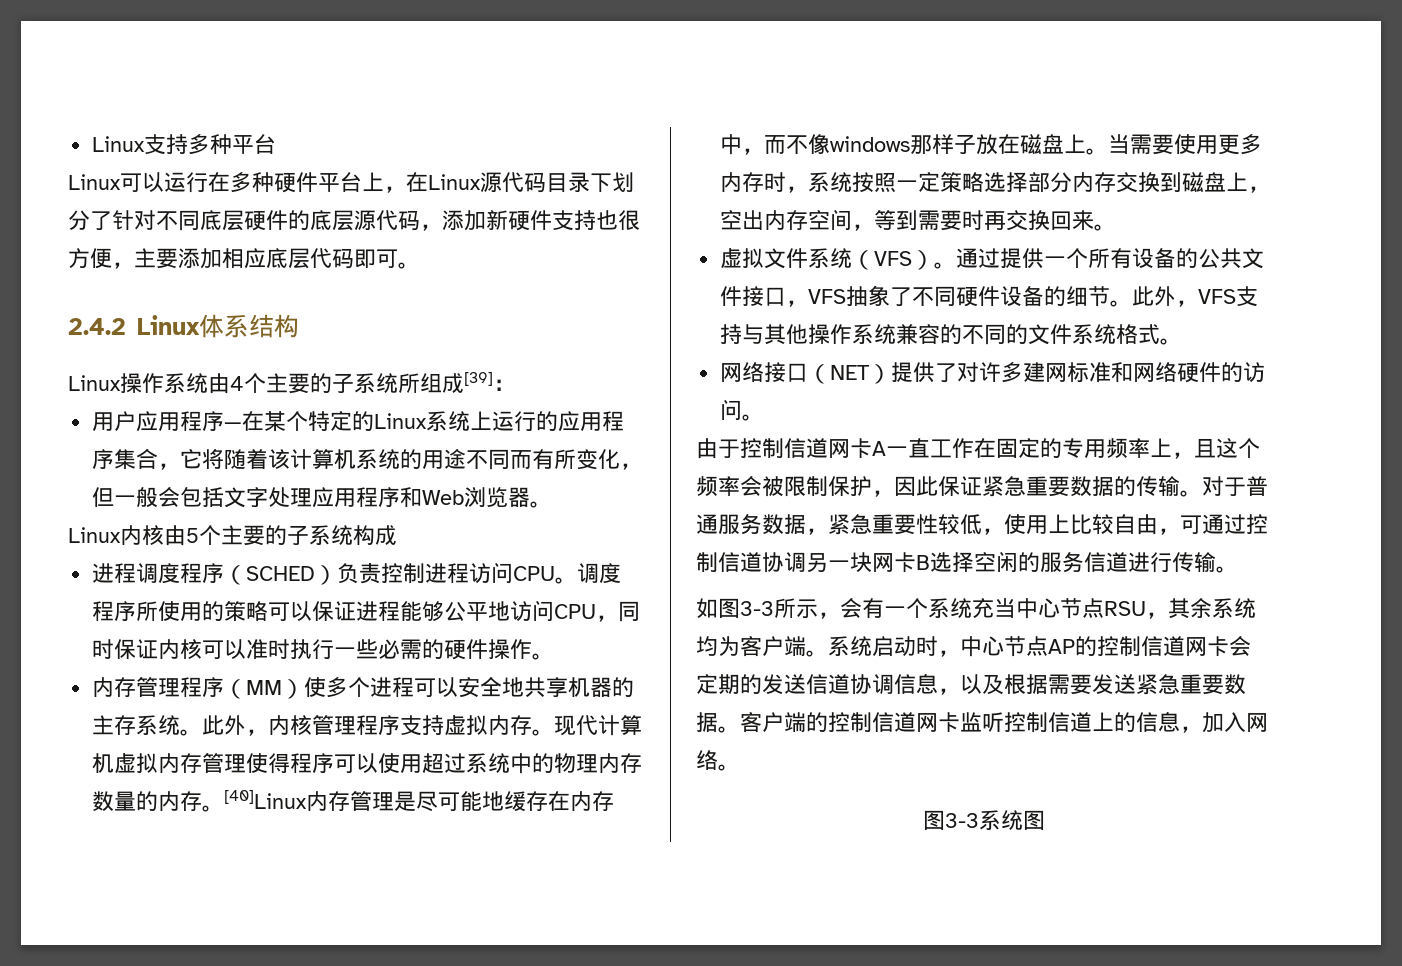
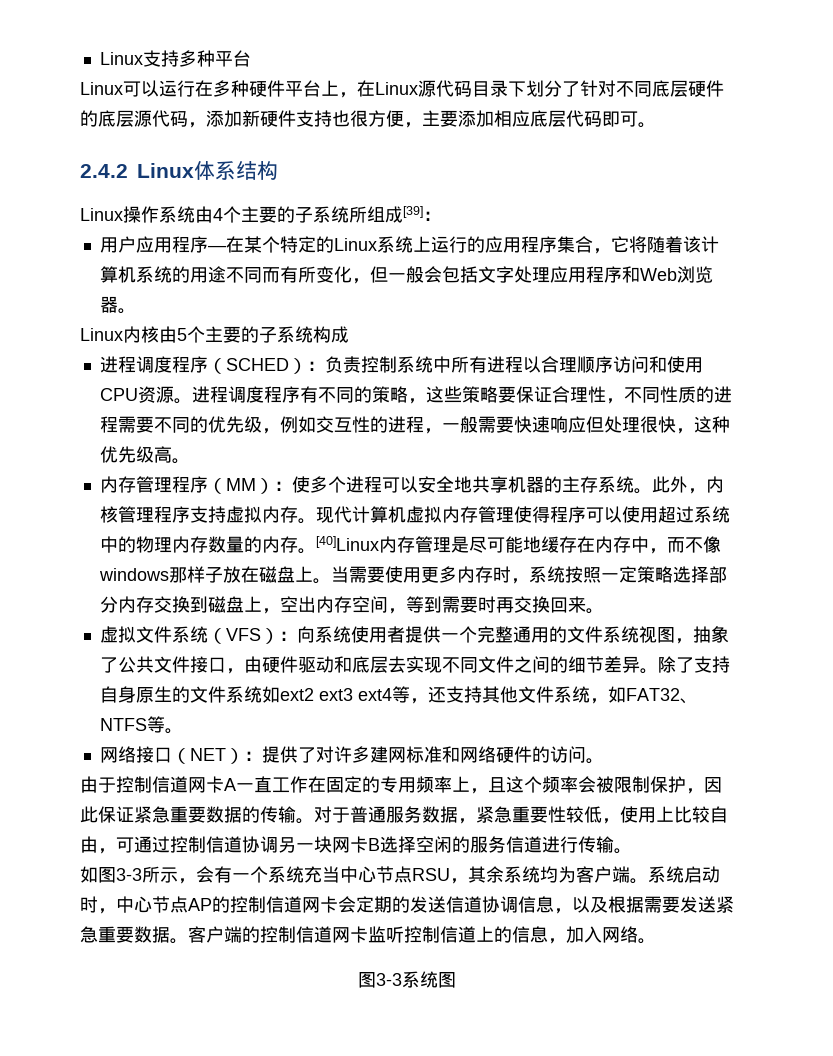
- 进程调度程序（SCHED）负责控制进程访问CPU。调度程序所使用的策略可以保证进程能够公平地访问CPU，同时保证内核可以准时执行一些必需的硬件操作。
+ 进程调度程序（SCHED）：负责控制系统中所有进程以合理顺序访问和使用CPU资源。进程调度程序有不同的策略，这些策略要保证合理性，不同性质的进程需要不同的优先级，例如交互性的进程，一般需要快速响应但处理很快，这种优先级高。
- 内存管理程序（MM）使多个进程可以安全地共享机器的主存系统。
+ 内存管理程序（MM）：使多个进程可以安全地共享机器的主存系统。
- 虚拟文件系统（VFS）。通过提供一个所有设备的公共文件接口，VFS抽象了不同硬件设备的细节。此外，VFS支持与其他操作系统兼容的不同的文件系统格式。
+ 虚拟文件系统（VFS）：向系统使用者提供一个完整通用的文件系统视图，抽象了公共文件接口，由硬件驱动和底层去实现不同文件之间的细节差异。除了支持自身原生的文件系统如ext2 ext3 ext4等，还支持其他文件系统，如FAT32、NTFS等。
- 网络接口（NET）提供了对许多建网标准和网络硬件的访问。
+ 网络接口（NET）：提供了对许多建网标准和网络硬件的访问。

